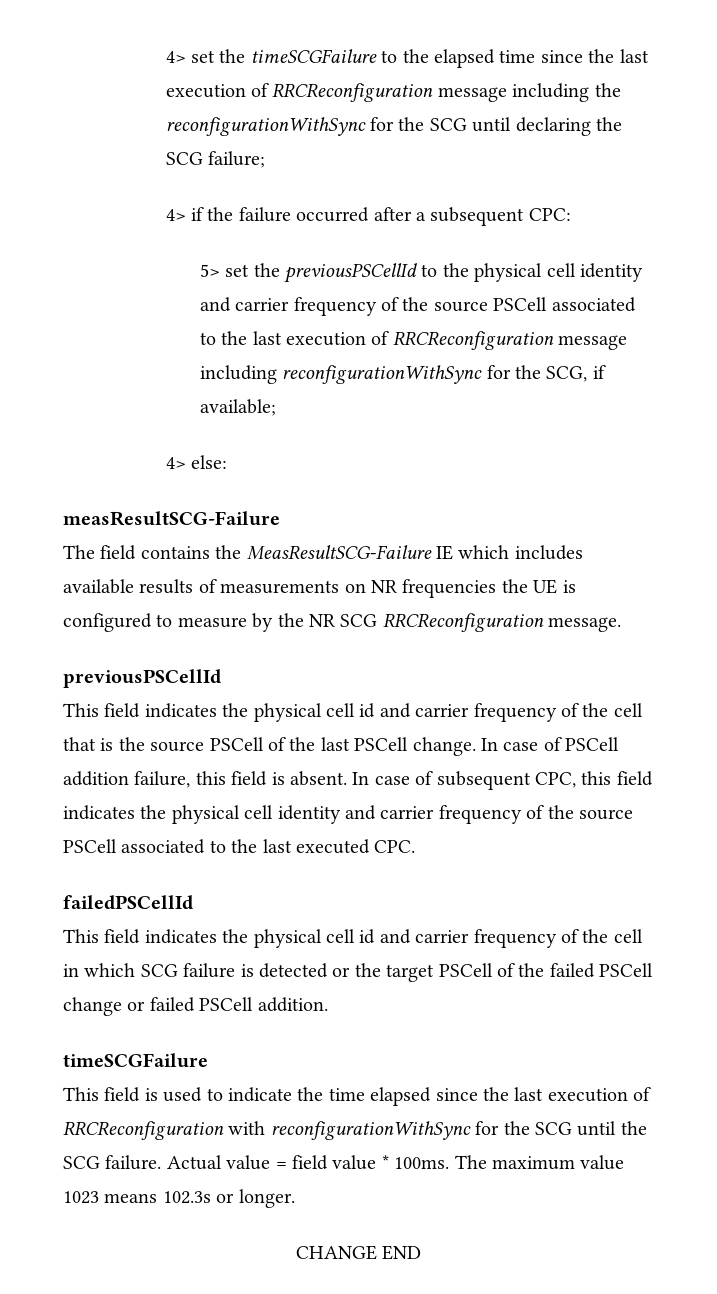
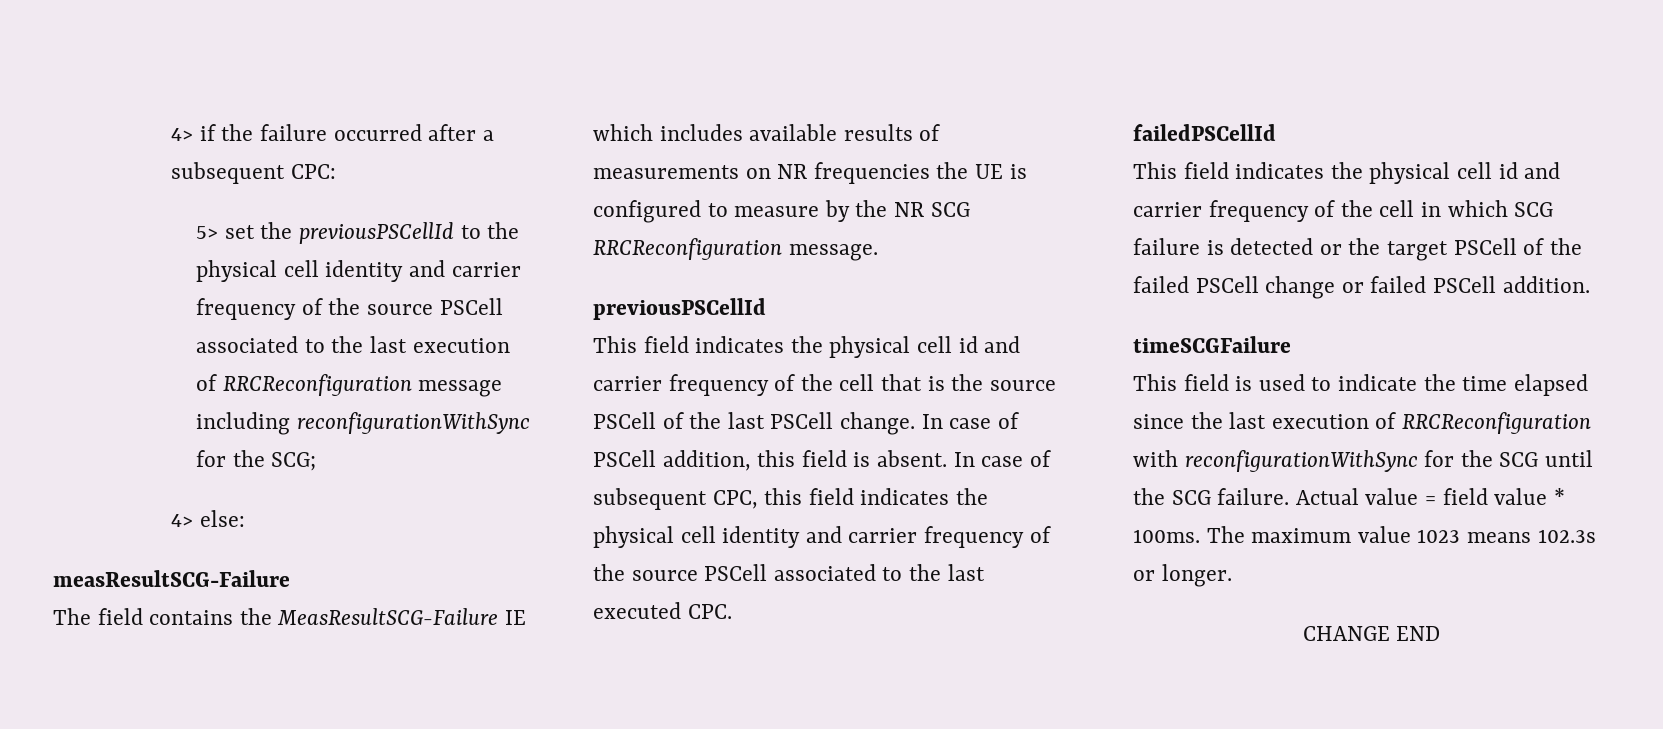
- 4> set the timeSCGFailure to the elapsed time since the last execution of RRCReconfiguration message including the reconfigurationWithSync for the SCG until declaring the SCG failure;
- 5> set the previousPSCellId to the physical cell identity and carrier frequency of the source PSCell associated to the last execution of RRCReconfiguration message including reconfigurationWithSync for the SCG, if available;
+ 5> set the previousPSCellId to the physical cell identity and carrier frequency of the source PSCell associated to the last execution of RRCReconfiguration message including reconfigurationWithSync for the SCG;
- In case of PSCell addition failure, this field is absent.
+ In case of PSCell addition, this field is absent.

